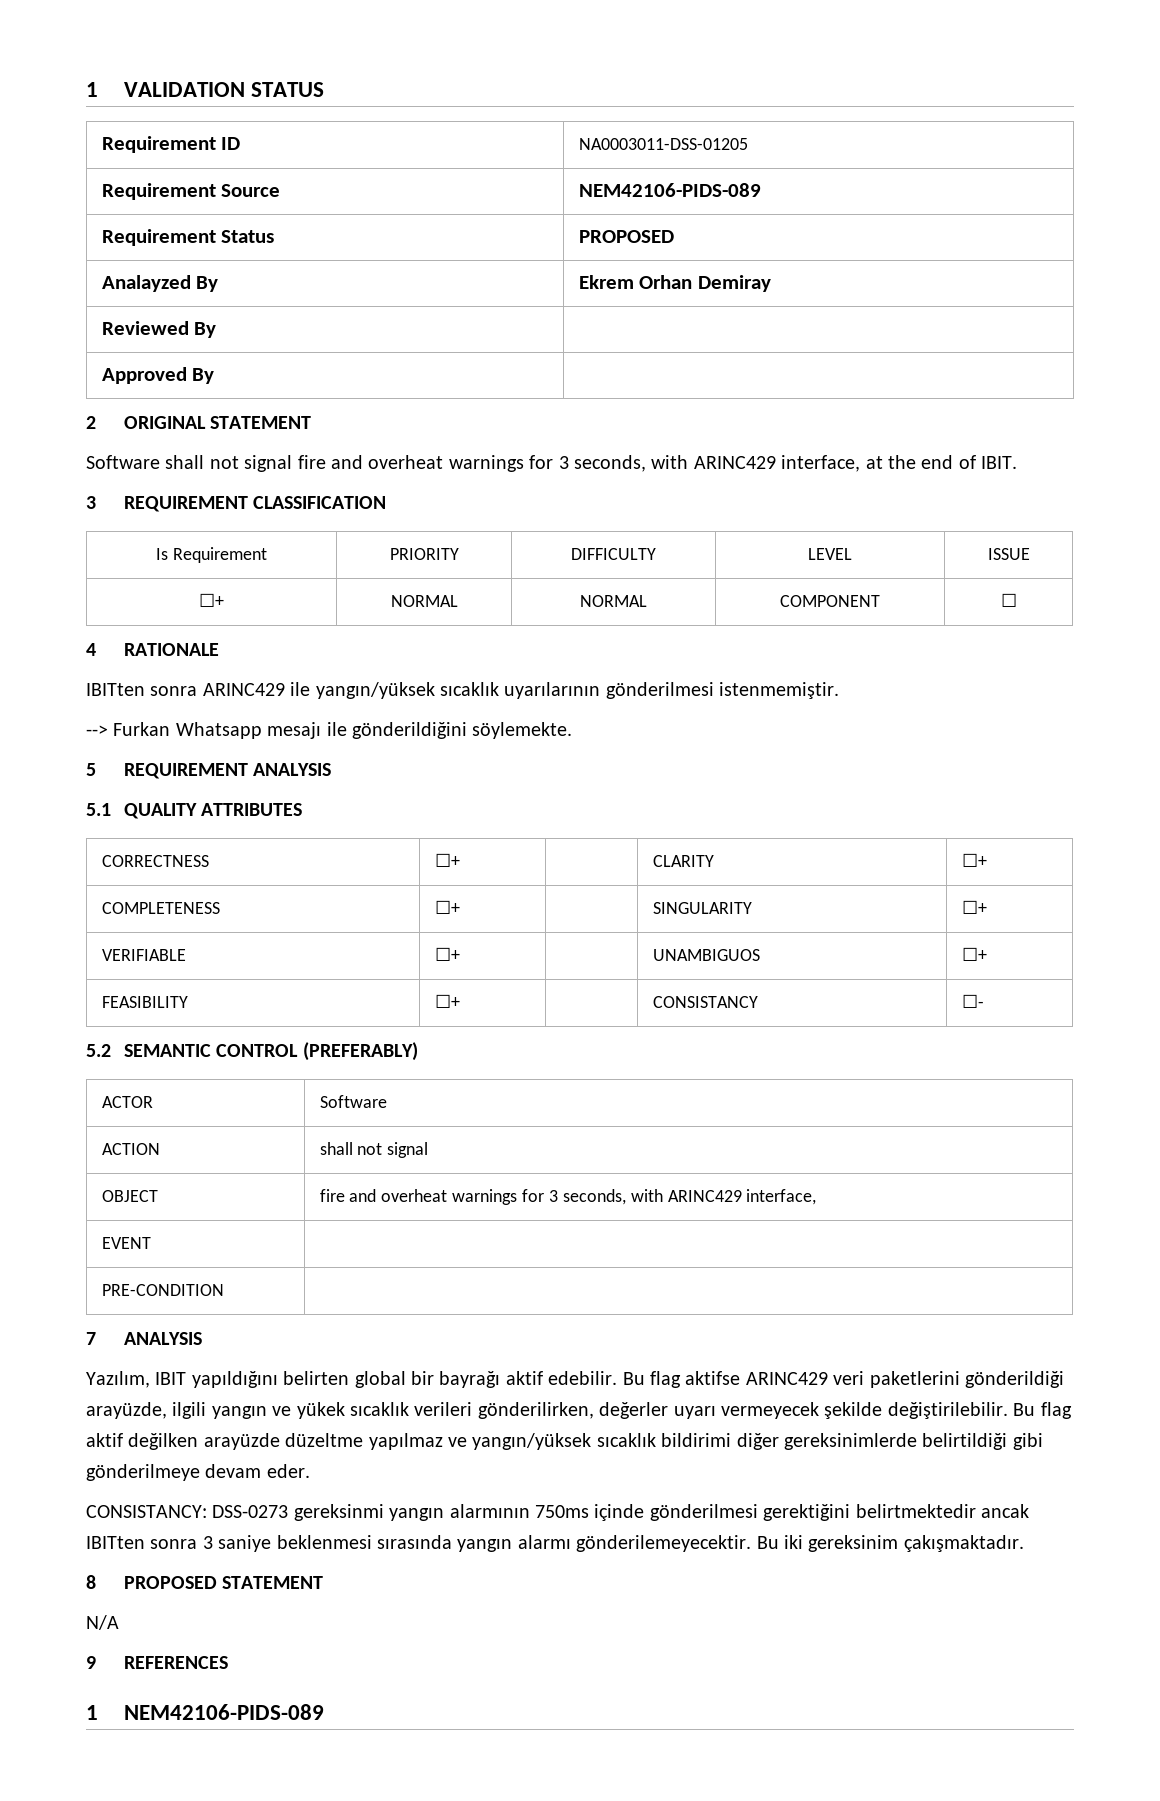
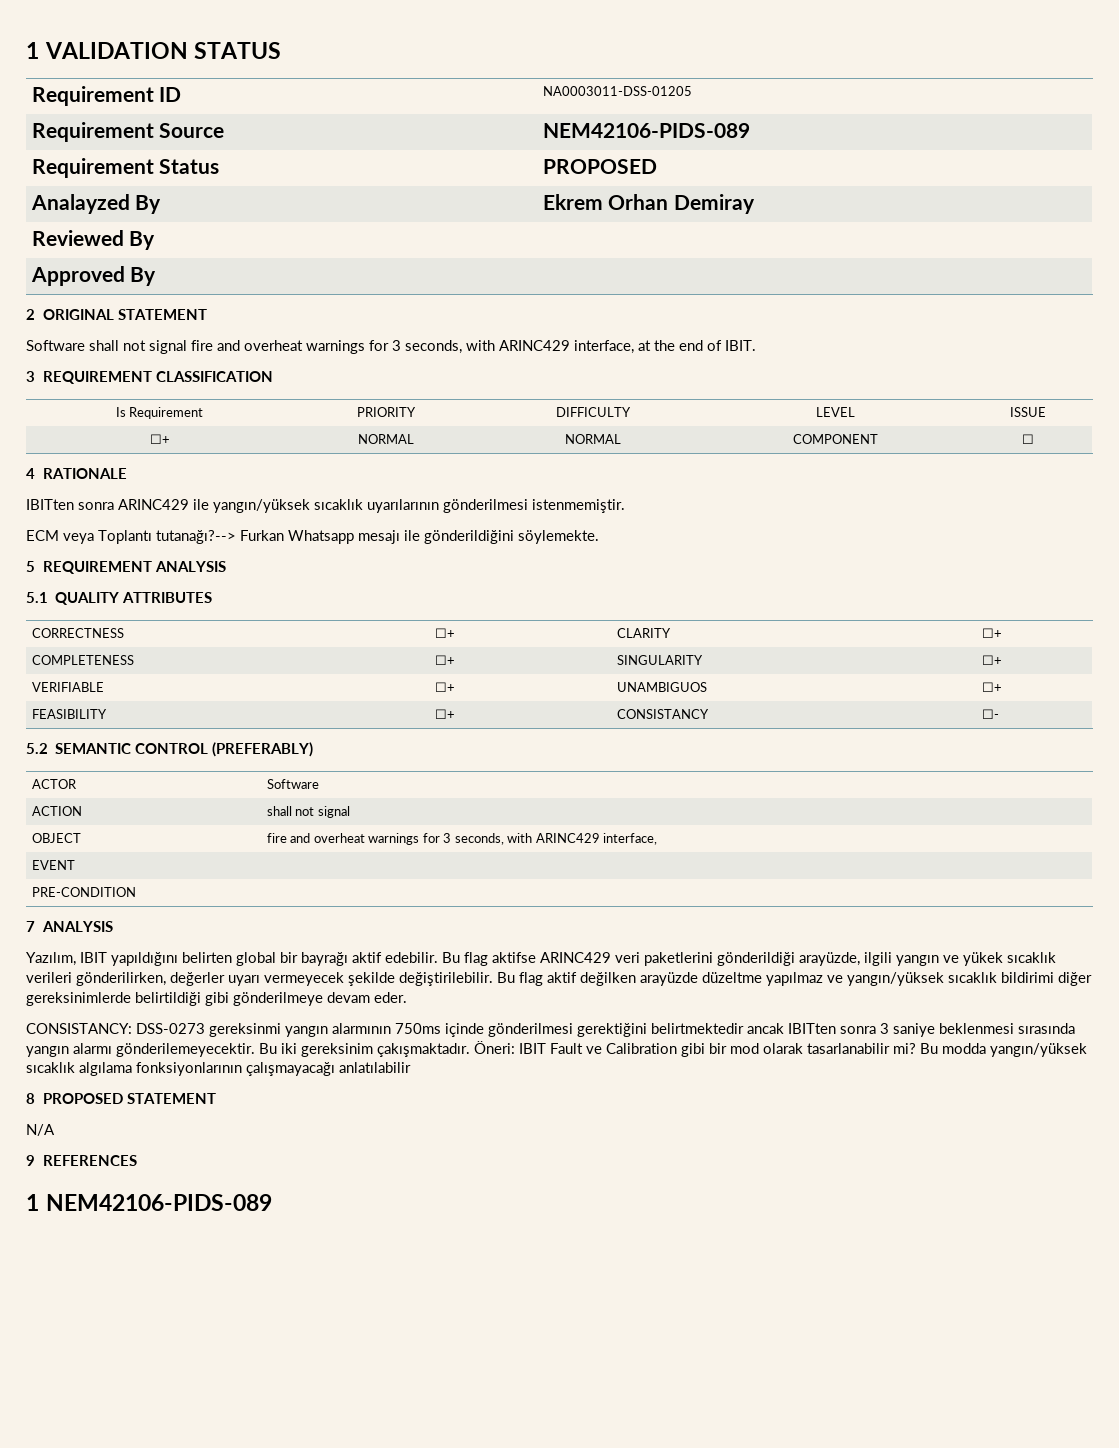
- --> Furkan Whatsapp mesajı ile gönderildiğini söylemekte.
+ ECM veya Toplantı tutanağı?--> Furkan Whatsapp mesajı ile gönderildiğini söylemekte.
+ Öneri: IBIT Fault ve Calibration gibi bir mod olarak tasarlanabilir mi? Bu modda yangın/yüksek sıcaklık algılama fonksiyonlarının çalışmayacağı anlatılabilir

